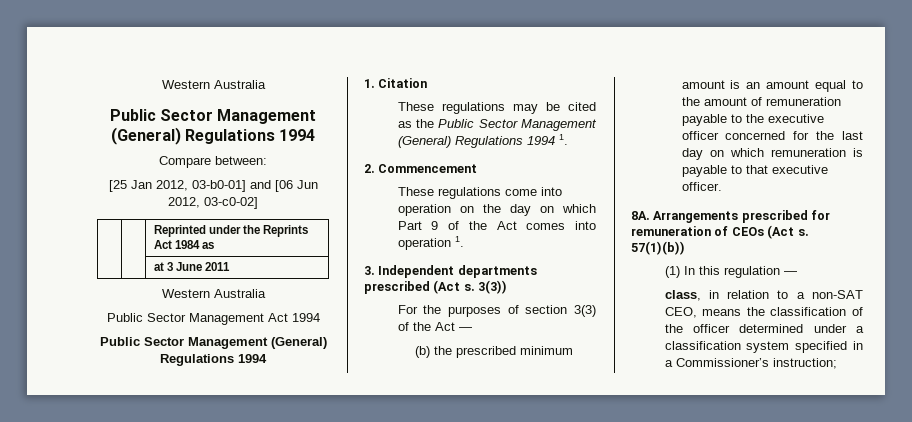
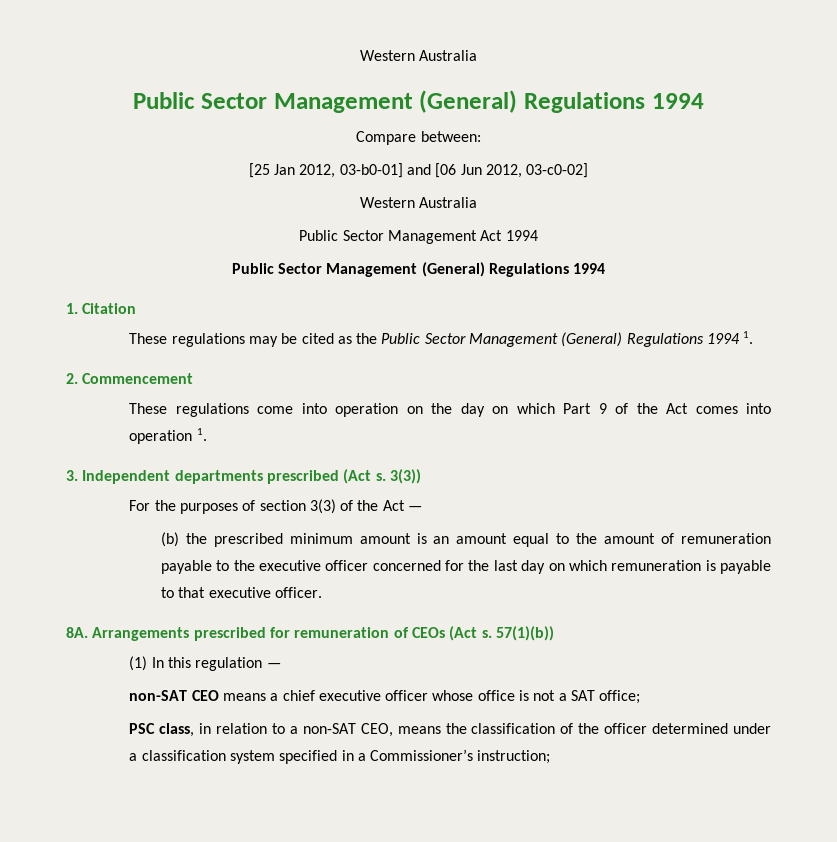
- | | Reprinted under the Reprints Act 1984 as
- | | at 3 June 2011
- class, in relation to a non-SAT CEO, means the classification of the officer determined under a classification system specified in a Commissioner’s instruction;
+ non-SAT CEO means a chief executive officer whose office is not a SAT office;
+ PSC class, in relation to a non-SAT CEO, means the classification of the officer determined under a classification system specified in a Commissioner’s instruction;

